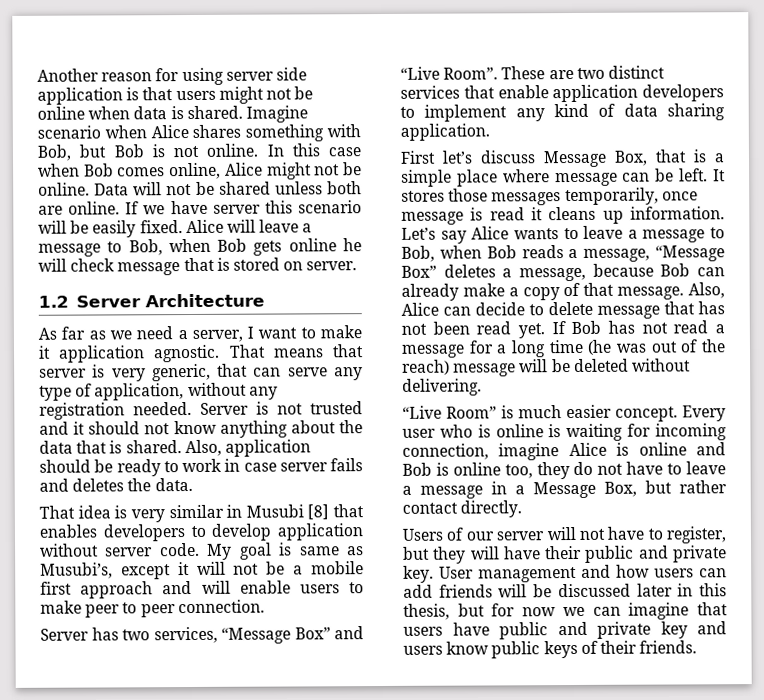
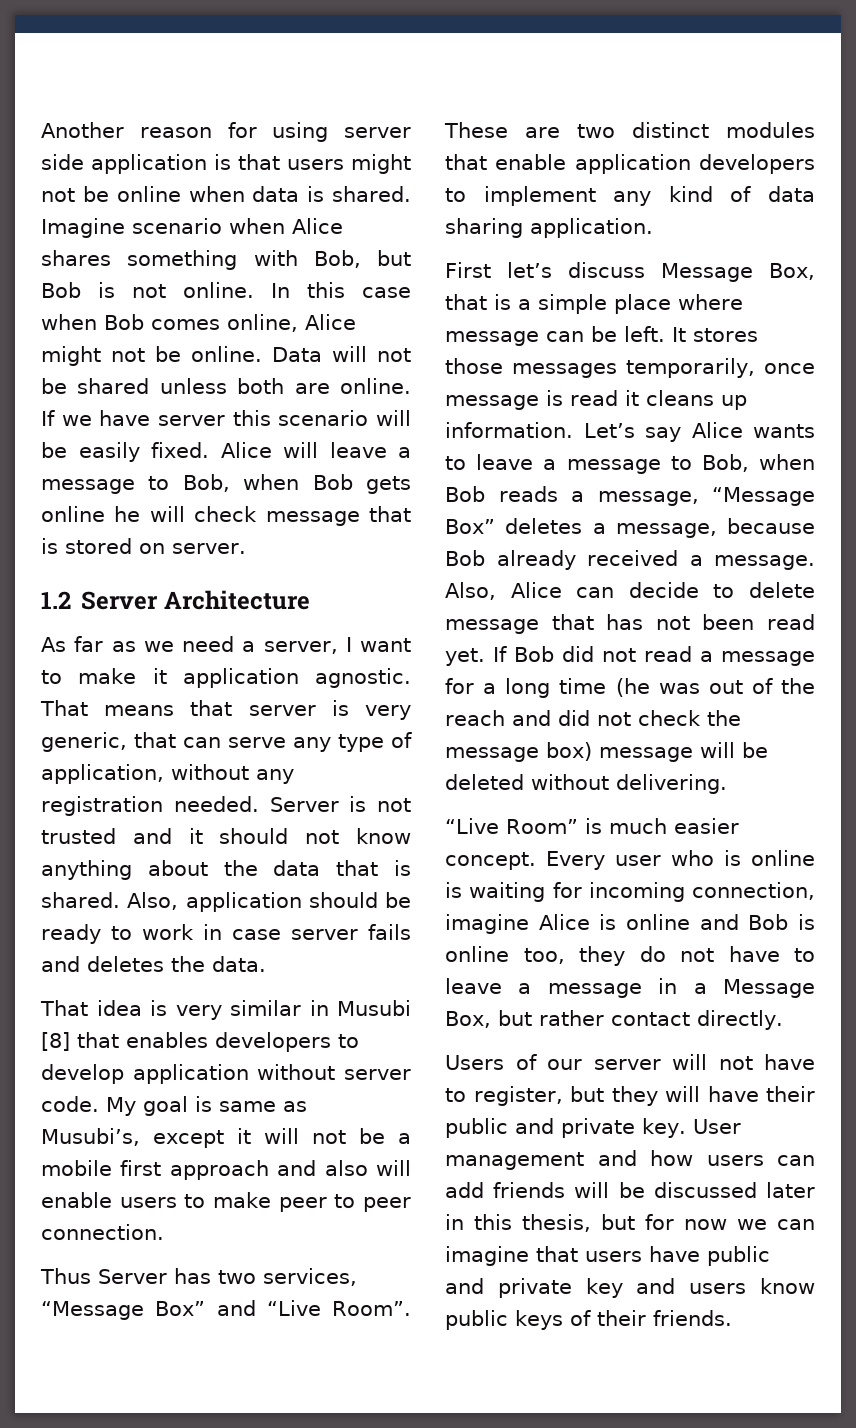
- My goal is same as Musubi’s, except it will not be a mobile first approach and will enable users to make peer to peer connection.
+ My goal is same as Musubi’s, except it will not be a mobile first approach and also will enable users to make peer to peer connection.
- Server has two services, “Message Box” and “Live Room”.
+ Thus Server has two services, “Message Box” and “Live Room”.
- These are two distinct services that enable application developers to implement any kind of data sharing application.
+ These are two distinct modules that enable application developers to implement any kind of data sharing application.
- Let’s say Alice wants to leave a message to Bob, when Bob reads a message, “Message Box” deletes a message, because Bob can already make a copy of that message.
+ Let’s say Alice wants to leave a message to Bob, when Bob reads a message, “Message Box” deletes a message, because Bob already received a message.
- If Bob has not read a message for a long time (he was out of the reach) message will be deleted without delivering.
+ If Bob did not read a message for a long time (he was out of the reach and did not check the message box) message will be deleted without delivering.

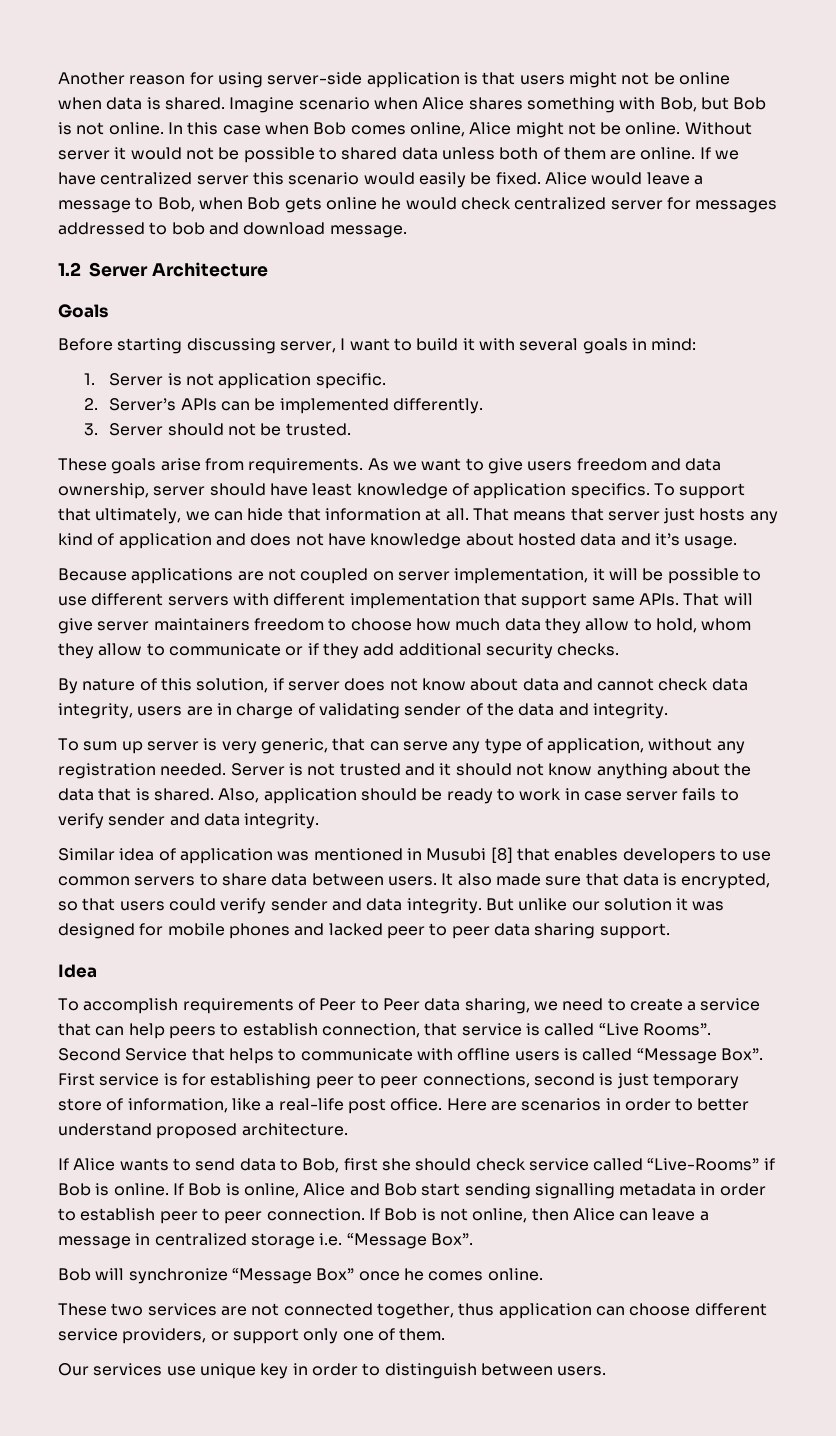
- Another reason for using server side application is that users might not be online when data is shared.
+ Another reason for using server-side application is that users might not be online when data is shared.
- Data will not be shared unless both are online.
+ Without server it would not be possible to shared data unless both of them are online.
- If we have server this scenario will be easily fixed.
+ If we have centralized server this scenario would easily be fixed.
- Alice will leave a message to Bob, when Bob gets online he will check message that is stored on server.
+ Alice would leave a message to Bob, when Bob gets online he would check centralized server for messages addressed to bob and download message.
  1.2 Server Architecture
- As far as we need a server, I want to make it application agnostic. That means that server is very generic, that can serve any type of application, without any registration needed.
+ Goals
+ Before starting discussing server, I want to build it with several goals in mind:
+ 1. Server is not application specific.
+ 2. Server’s APIs can be implemented differently.
+ 3. Server should not be trusted.
+ These goals arise from requirements. As we want to give users freedom and data ownership, server should have least knowledge of application specifics. To support that ultimately, we can hide that information at all. That means that server just hosts any kind of application and does not have knowledge about hosted data and it’s usage.
+ Because applications are not coupled on server implementation, it will be possible to use different servers with different implementation that support same APIs. That will give server maintainers freedom to choose how much data they allow to hold, whom they allow to communicate or if they add additional security checks.
+ By nature of this solution, if server does not know about data and cannot check data integrity, users are in charge of validating sender of the data and integrity.
+ To sum up server is very generic, that can serve any type of application, without any registration needed.
- Also, application should be ready to work in case server fails and deletes the data.
- That idea is very similar in Musubi [8] that enables developers to develop application without server code. My goal is same as Musubi’s, except it will not be a mobile first approach and also will enable users to make peer to peer connection.
- Thus Server has two services, “Message Box” and “Live Room”. These are two distinct modules that enable application developers to implement any kind of data sharing application.
- First let’s discuss Message Box, that is a simple place where message can be left. It stores those messages temporarily, once message is read it cleans up information. Let’s say Alice wants to leave a message to Bob, when Bob reads a message, “Message Box” deletes a message, because Bob already received a message. Also, Alice can decide to delete message that has not been read yet. If Bob did not read a message for a long time (he was out of the reach and did not check the message box) message will be deleted without delivering.
- “Live Room” is much easier concept. Every user who is online is waiting for incoming connection, imagine Alice is online and Bob is online too, they do not have to leave a message in a Message Box, but rather contact directly.
- Users of our server will not have to register, but they will have their public and private key. User management and how users can add friends will be discussed later in this thesis, but for now we can imagine that users have public and private key and users know public keys of their friends.
+ Also, application should be ready to work in case server fails to verify sender and data integrity.
+ Similar idea of application was mentioned in Musubi [8] that enables developers to use common servers to share data between users. It also made sure that data is encrypted, so that users could verify sender and data integrity. But unlike our solution it was designed for mobile phones and lacked peer to peer data sharing support.
+ Idea
+ To accomplish requirements of Peer to Peer data sharing, we need to create a service that can help peers to establish connection, that service is called “Live Rooms”. Second Service that helps to communicate with offline users is called “Message Box”. First service is for establishing peer to peer connections, second is just temporary store of information, like a real-life post office. Here are scenarios in order to better understand proposed architecture.
+ If Alice wants to send data to Bob, first she should check service called “Live-Rooms” if Bob is online. If Bob is online, Alice and Bob start sending signalling metadata in order to establish peer to peer connection. If Bob is not online, then Alice can leave a message in centralized storage i.e. “Message Box”.
+ Bob will synchronize “Message Box” once he comes online.
+ These two services are not connected together, thus application can choose different service providers, or support only one of them.
+ Our services use unique key in order to distinguish between users.

